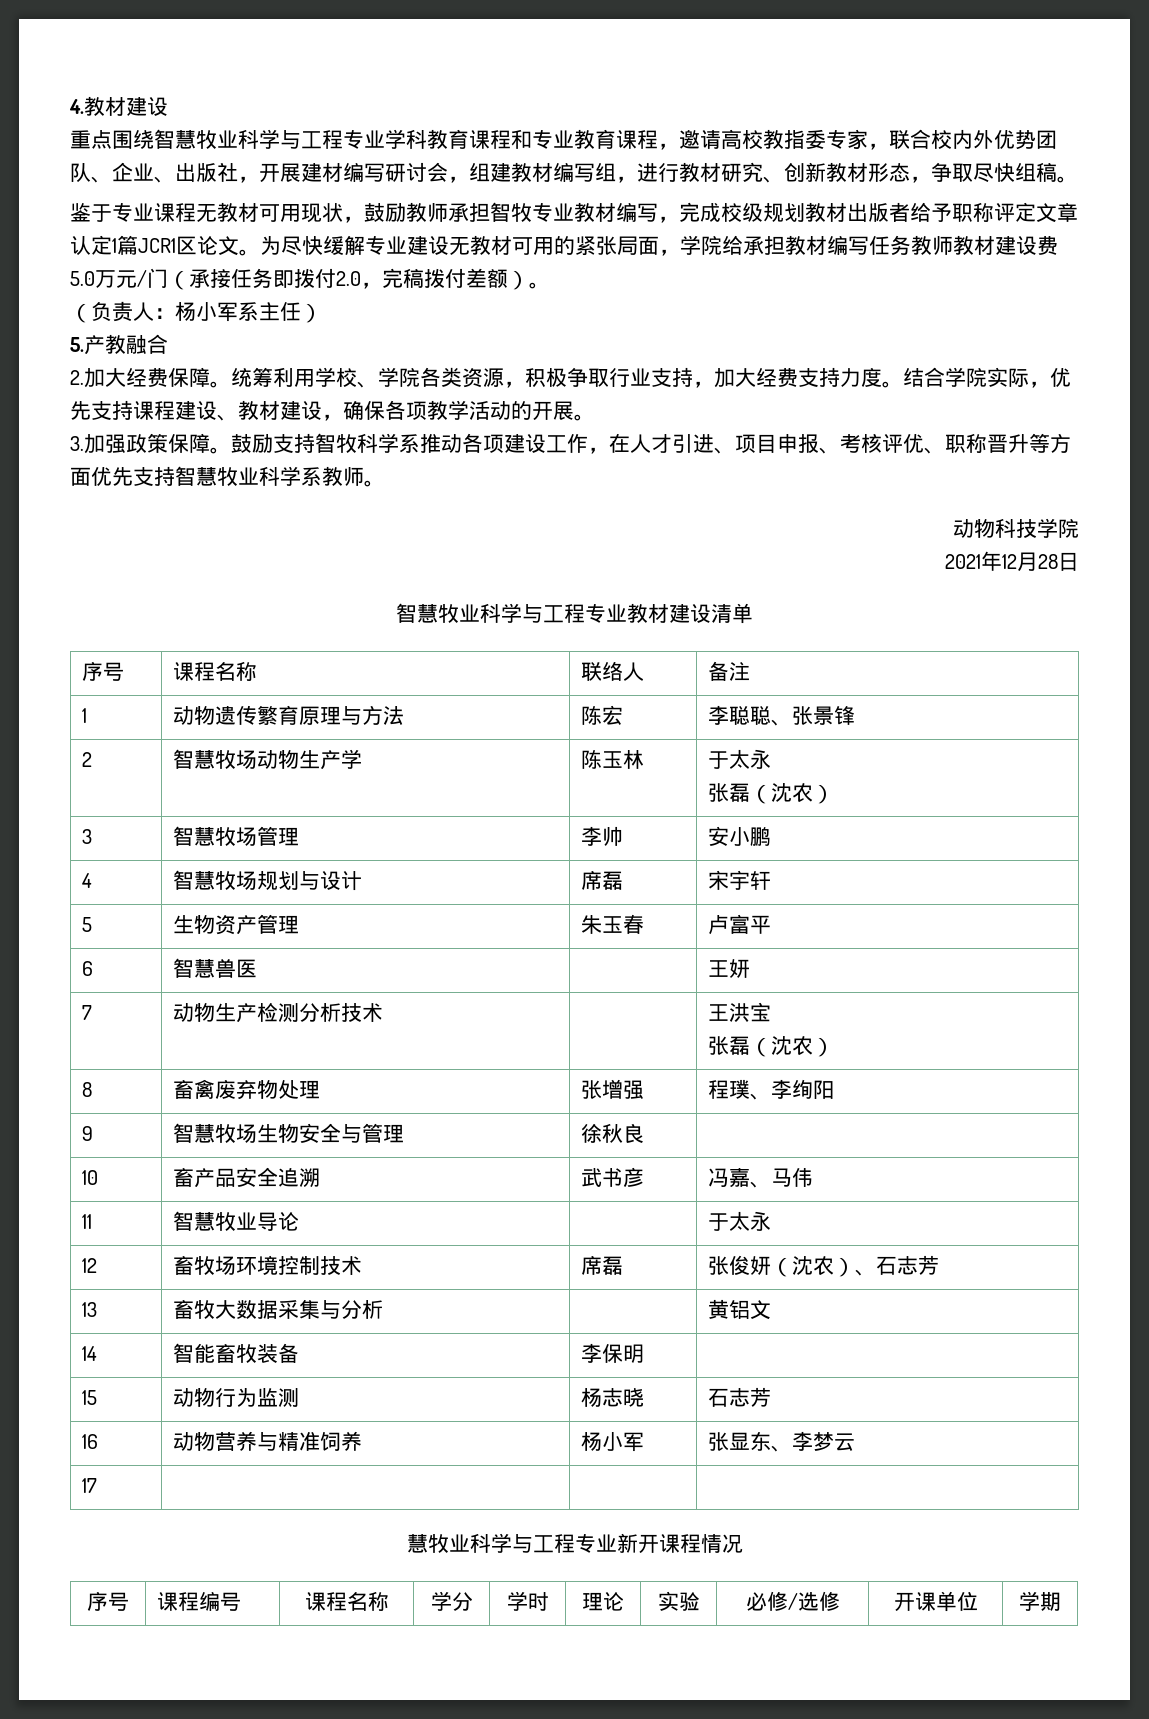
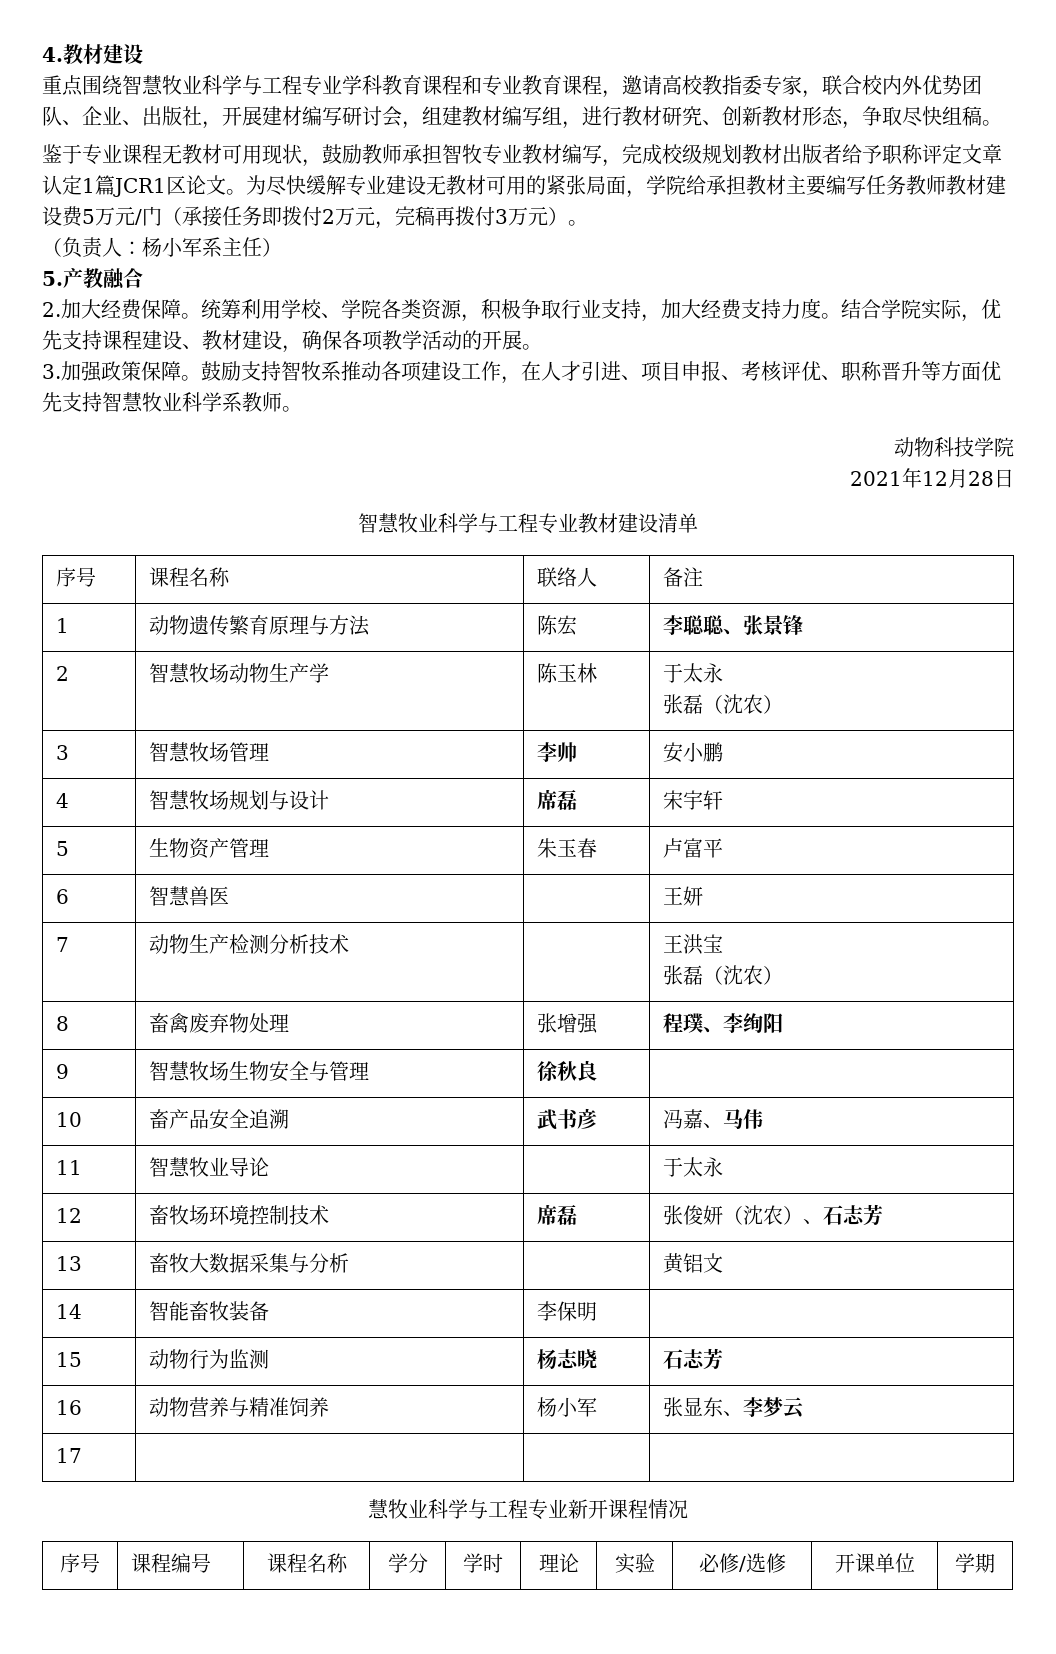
- 为尽快缓解专业建设无教材可用的紧张局面，学院给承担教材编写任务教师教材建设费5.0万元/门（承接任务即拨付2.0，完稿拨付差额）。
+ 为尽快缓解专业建设无教材可用的紧张局面，学院给承担教材主要编写任务教师教材建设费5万元/门（承接任务即拨付2万元，完稿再拨付3万元）。
- 鼓励支持智牧科学系推动各项建设工作，在人才引进、项目申报、考核评优、职称晋升等方面优先支持智慧牧业科学系教师。
+ 鼓励支持智牧系推动各项建设工作，在人才引进、项目申报、考核评优、职称晋升等方面优先支持智慧牧业科学系教师。

